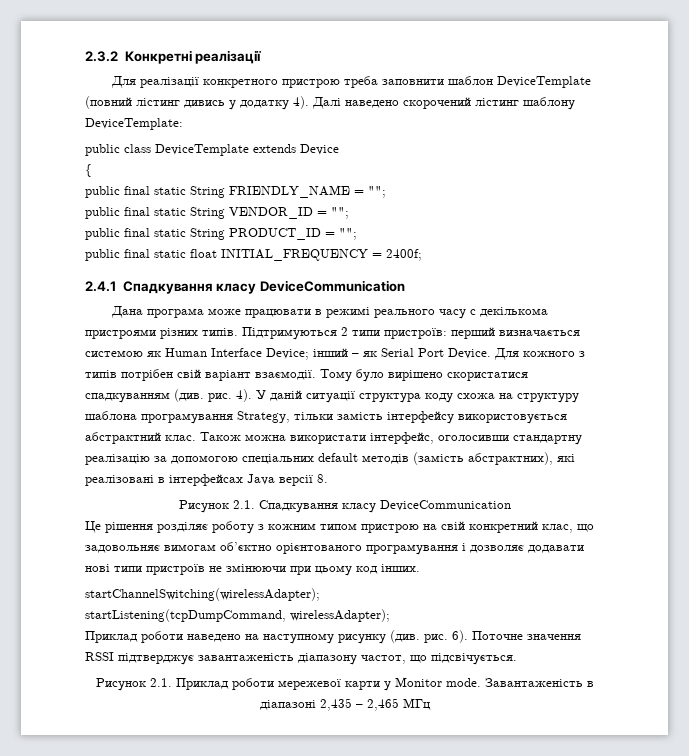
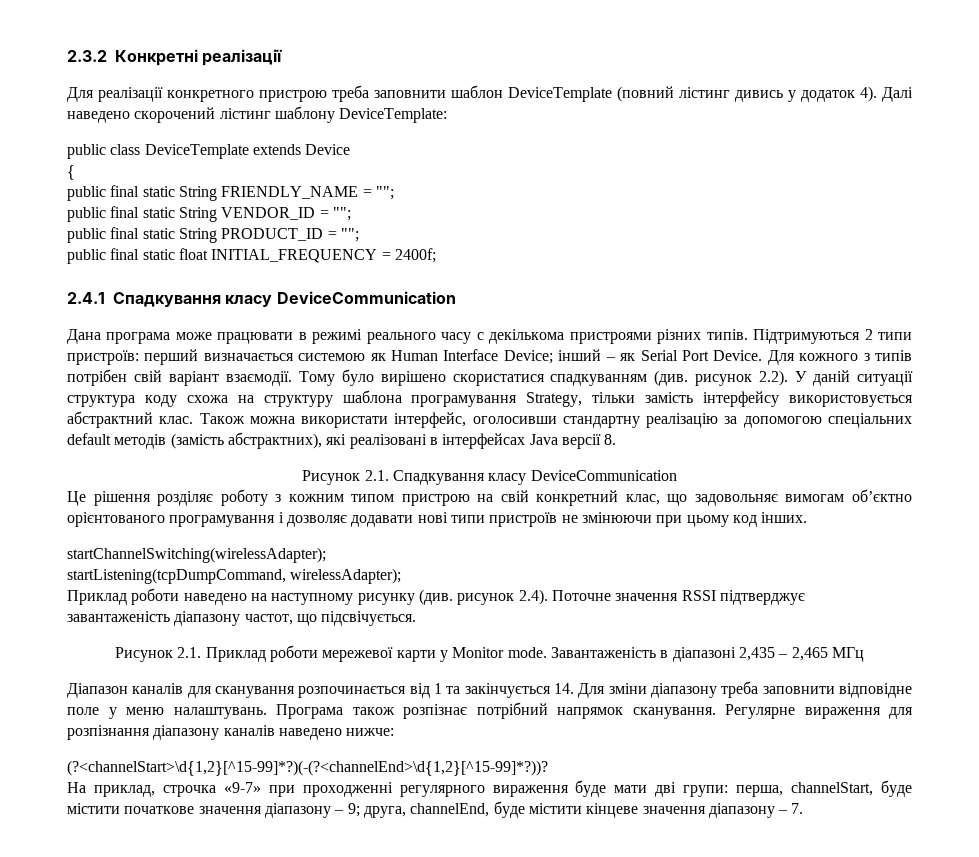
- Для реалізації конкретного пристрою треба заповнити шаблон DeviceTemplate (повний лістинг дивись у додатку 4).
+ Для реалізації конкретного пристрою треба заповнити шаблон DeviceTemplate (повний лістинг дивись у додаток 4).
- Тому було вирішено скористатися спадкуванням (див. рис. 4). У даній ситуації структура коду схожа на структуру шаблона програмування Strategy, тільки замість інтерфейсу використовується абстрактний клас.
+ Тому було вирішено скористатися спадкуванням (див. рисунок 2.2). У даній ситуації структура коду схожа на структуру шаблона програмування Strategy, тільки замість інтерфейсу використовується абстрактний клас.
- Приклад роботи наведено на наступному рисунку (див. рис. 6). Поточне значення RSSI підтверджує завантаженість діапазону частот, що підсвічується.
+ Приклад роботи наведено на наступному рисунку (див. рисунок 2.4). Поточне значення RSSI підтверджує завантаженість діапазону частот, що підсвічується.
+ Діапазон каналів для сканування розпочинається від 1 та закінчується 14. Для зміни діапазону треба заповнити відповідне поле у меню налаштувань. Програма також розпізнає потрібний напрямок сканування. Регулярне вираження для розпізнання діапазону каналів наведено нижче:
+ (?<channelStart>\d{1,2}[^15-99]*?)(-(?<channelEnd>\d{1,2}[^15-99]*?))?
+ На приклад, строчка «9-7» при проходженні регулярного вираження буде мати дві групи: перша, channelStart, буде містити початкове значення діапазону – 9; друга, channelEnd, буде містити кінцеве значення діапазону – 7.

